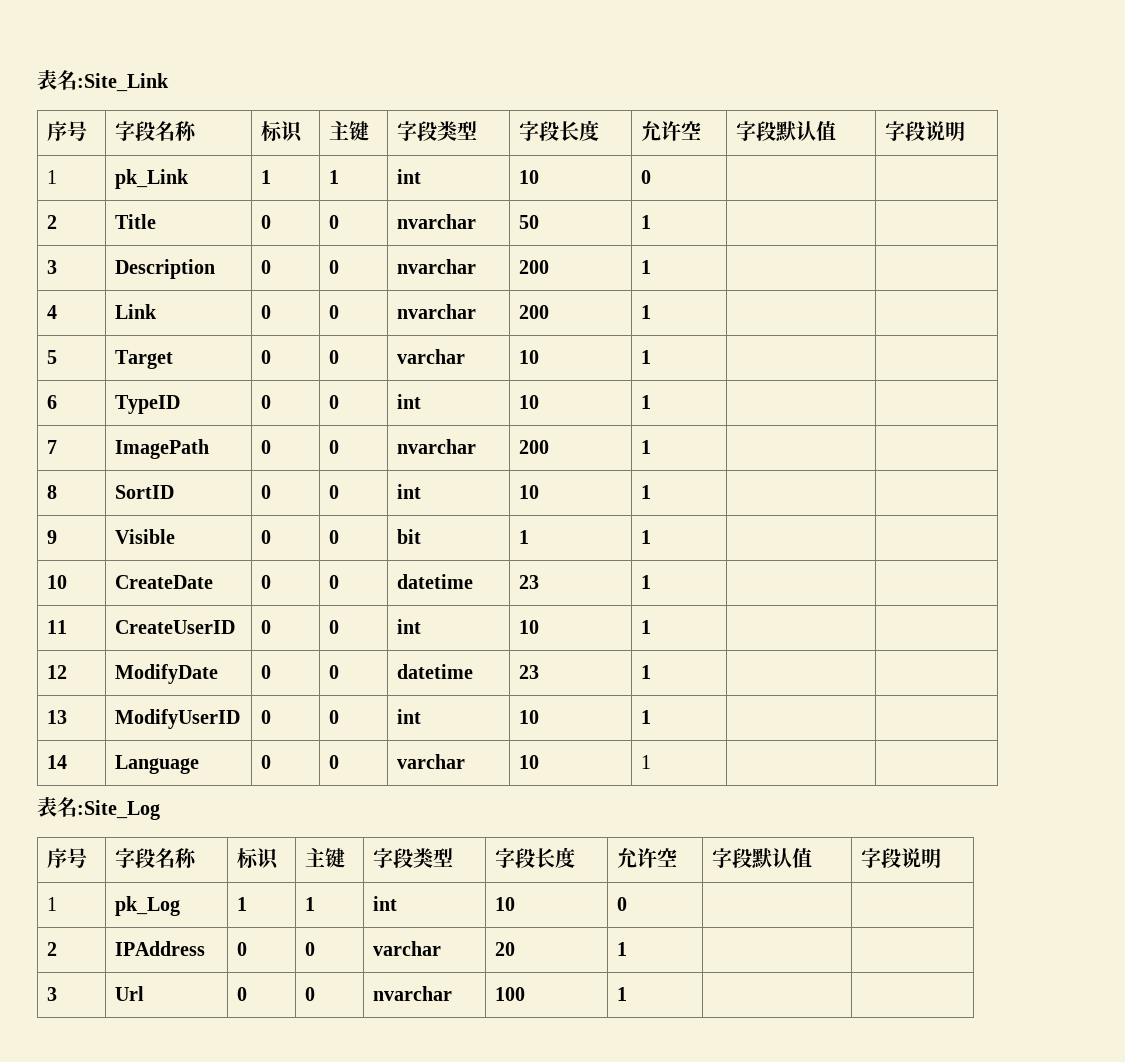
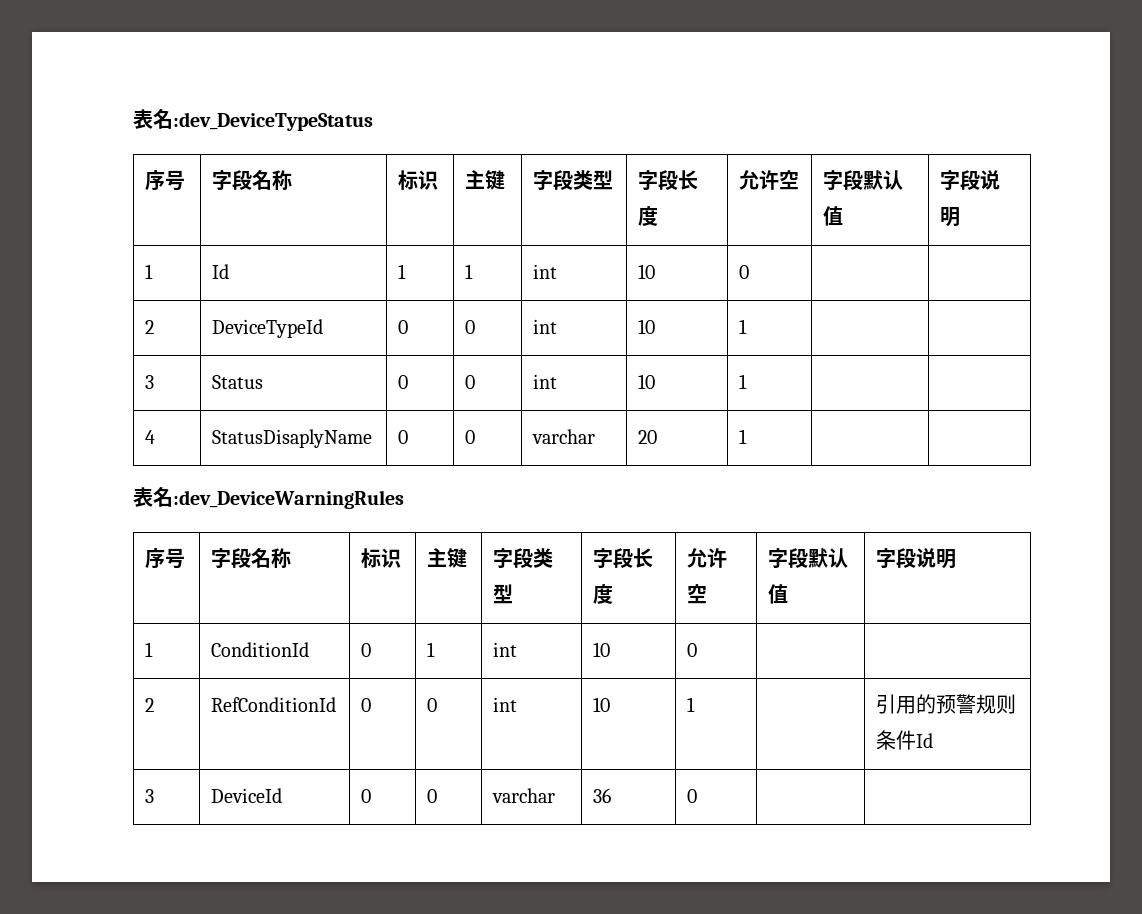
- 表名:Site_Link
+ 表名:dev_DeviceTypeStatus
- 1 | pk_Link | 1 | 1 | int | 10 | 0 | |
- 2 | Title | 0 | 0 | nvarchar | 50 | 1 | |
- 3 | Description | 0 | 0 | nvarchar | 200 | 1 | |
- 4 | Link | 0 | 0 | nvarchar | 200 | 1 | |
- 5 | Target | 0 | 0 | varchar | 10 | 1 | |
- 6 | TypeID | 0 | 0 | int | 10 | 1 | |
- 7 | ImagePath | 0 | 0 | nvarchar | 200 | 1 | |
- 8 | SortID | 0 | 0 | int | 10 | 1 | |
- 9 | Visible | 0 | 0 | bit | 1 | 1 | |
- 10 | CreateDate | 0 | 0 | datetime | 23 | 1 | |
- 11 | CreateUserID | 0 | 0 | int | 10 | 1 | |
- 12 | ModifyDate | 0 | 0 | datetime | 23 | 1 | |
- 13 | ModifyUserID | 0 | 0 | int | 10 | 1 | |
- 14 | Language | 0 | 0 | varchar | 10 | 1 | |
+ 1 | Id | 1 | 1 | int | 10 | 0 | |
+ 2 | DeviceTypeId | 0 | 0 | int | 10 | 1 | |
+ 3 | Status | 0 | 0 | int | 10 | 1 | |
+ 4 | StatusDisaplyName | 0 | 0 | varchar | 20 | 1 | |
- 表名:Site_Log
+ 表名:dev_DeviceWarningRules
- 1 | pk_Log | 1 | 1 | int | 10 | 0 | |
- 2 | IPAddress | 0 | 0 | varchar | 20 | 1 | |
- 3 | Url | 0 | 0 | nvarchar | 100 | 1 | |
+ 1 | ConditionId | 0 | 1 | int | 10 | 0 | |
+ 2 | RefConditionId | 0 | 0 | int | 10 | 1 | | 引用的预警规则条件Id
+ 3 | DeviceId | 0 | 0 | varchar | 36 | 0 | |

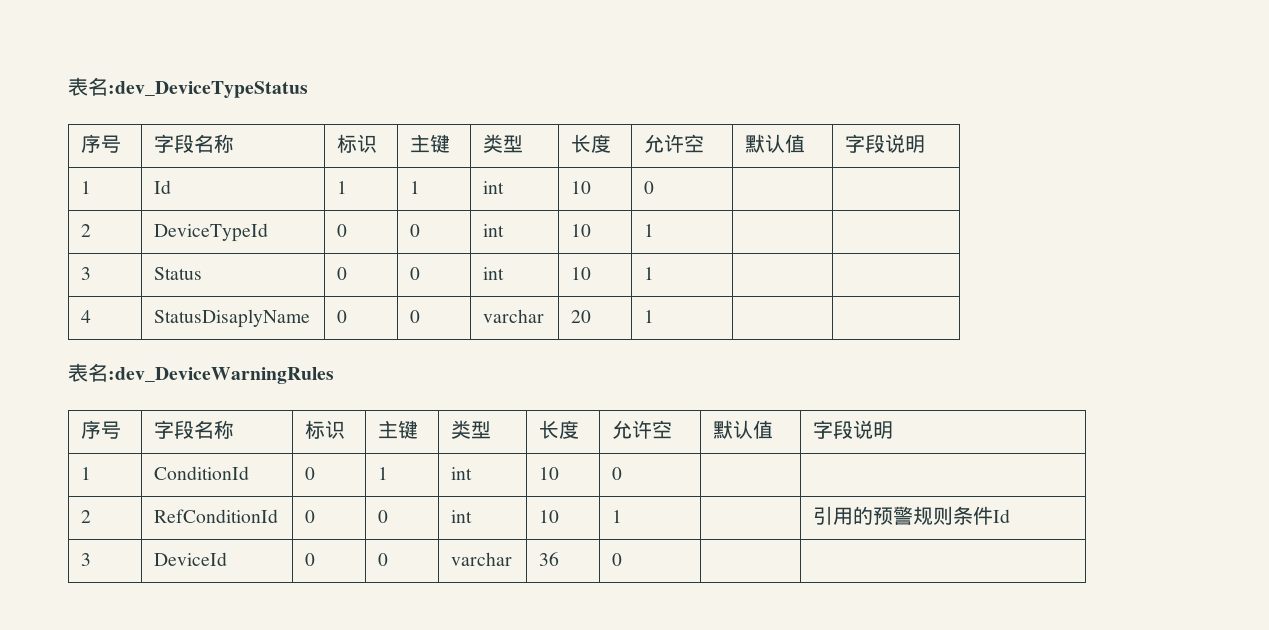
  表名:dev_DeviceTypeStatus
- 序号 | 字段名称 | 标识 | 主键 | 字段类型 | 字段长度 | 允许空 | 字段默认值 | 字段说明
+ 序号 | 字段名称 | 标识 | 主键 | 类型 | 长度 | 允许空 | 默认值 | 字段说明
  表名:dev_DeviceWarningRules
- 序号 | 字段名称 | 标识 | 主键 | 字段类型 | 字段长度 | 允许空 | 字段默认值 | 字段说明
+ 序号 | 字段名称 | 标识 | 主键 | 类型 | 长度 | 允许空 | 默认值 | 字段说明

